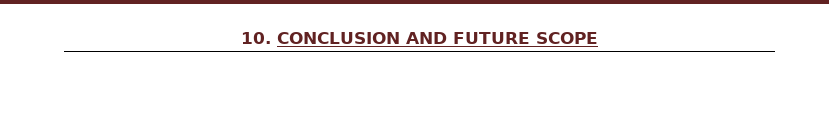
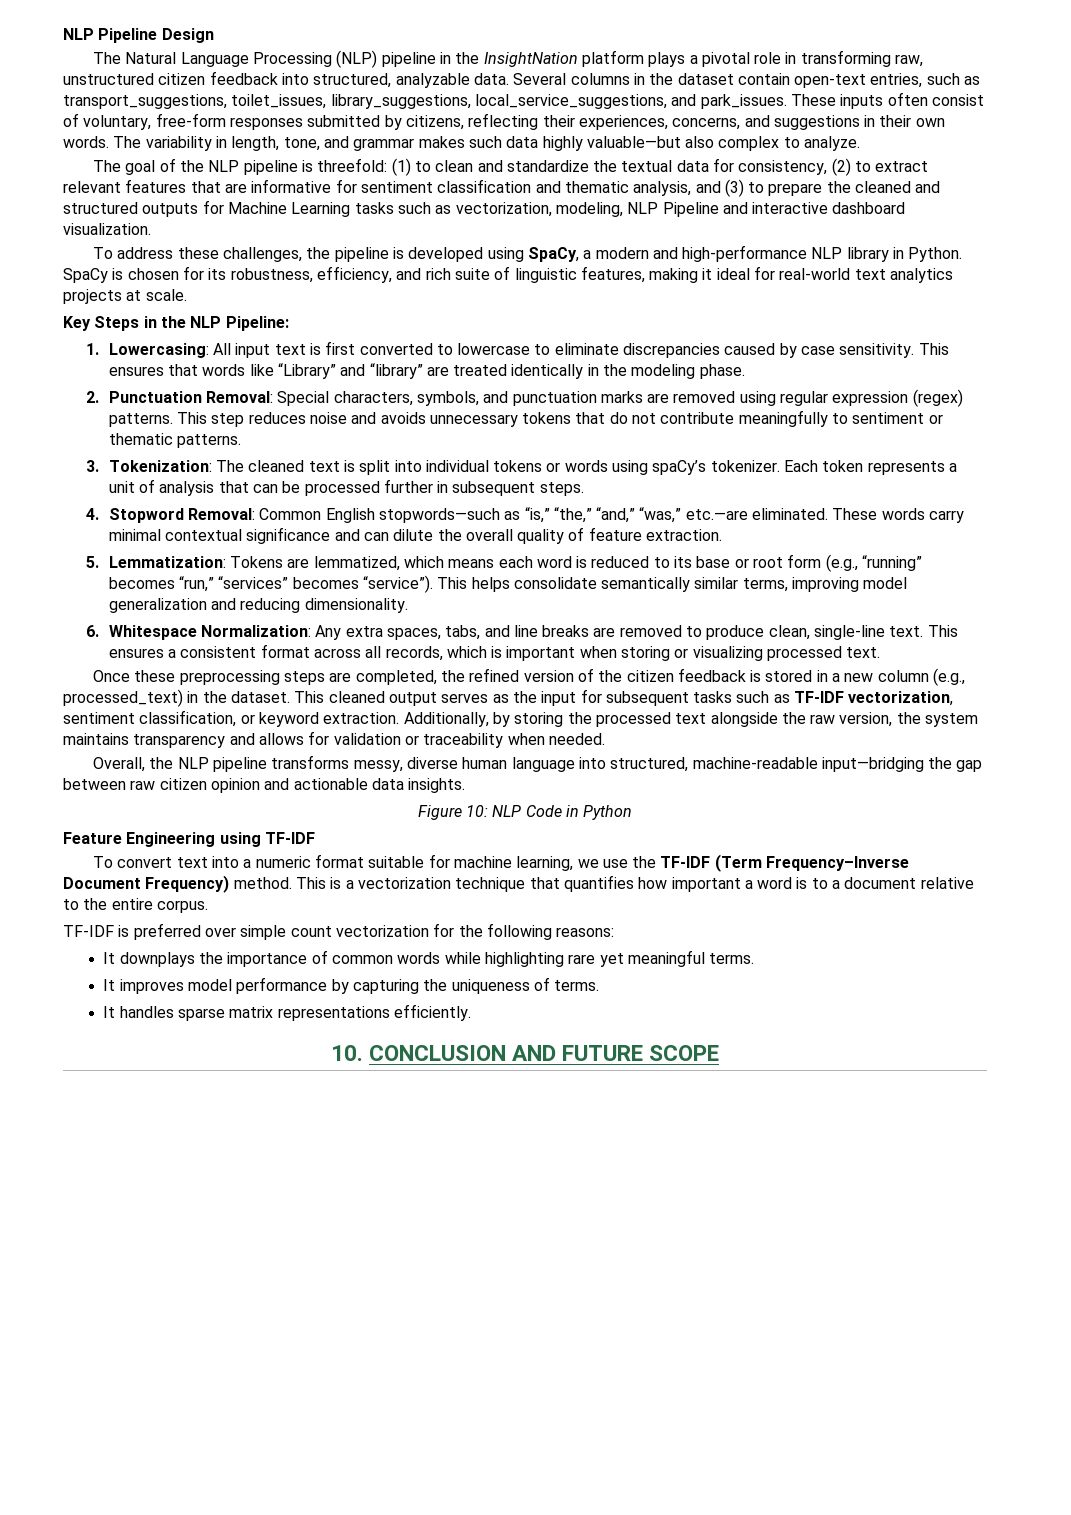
+ NLP Pipeline Design
+ The Natural Language Processing (NLP) pipeline in the InsightNation platform plays a pivotal role in transforming raw, unstructured citizen feedback into structured, analyzable data. Several columns in the dataset contain open-text entries, such as transport_suggestions, toilet_issues, library_suggestions, local_service_suggestions, and park_issues. These inputs often consist of voluntary, free-form responses submitted by citizens, reflecting their experiences, concerns, and suggestions in their own words. The variability in length, tone, and grammar makes such data highly valuable—but also complex to analyze.
+ The goal of the NLP pipeline is threefold: (1) to clean and standardize the textual data for consistency, (2) to extract relevant features that are informative for sentiment classification and thematic analysis, and (3) to prepare the cleaned and structured outputs for Machine Learning tasks such as vectorization, modeling, NLP Pipeline and interactive dashboard visualization.
+ To address these challenges, the pipeline is developed using SpaCy, a modern and high-performance NLP library in Python. SpaCy is chosen for its robustness, efficiency, and rich suite of linguistic features, making it ideal for real-world text analytics projects at scale.
+ Key Steps in the NLP Pipeline:
+ 1. Lowercasing: All input text is first converted to lowercase to eliminate discrepancies caused by case sensitivity. This ensures that words like “Library” and “library” are treated identically in the modeling phase.
+ 2. Punctuation Removal: Special characters, symbols, and punctuation marks are removed using regular expression (regex) patterns. This step reduces noise and avoids unnecessary tokens that do not contribute meaningfully to sentiment or thematic patterns.
+ 3. Tokenization: The cleaned text is split into individual tokens or words using spaCy’s tokenizer. Each token represents a unit of analysis that can be processed further in subsequent steps.
+ 4. Stopword Removal: Common English stopwords—such as “is,” “the,” “and,” “was,” etc.—are eliminated. These words carry minimal contextual significance and can dilute the overall quality of feature extraction.
+ 5. Lemmatization: Tokens are lemmatized, which means each word is reduced to its base or root form (e.g., “running” becomes “run,” “services” becomes “service”). This helps consolidate semantically similar terms, improving model generalization and reducing dimensionality.
+ 6. Whitespace Normalization: Any extra spaces, tabs, and line breaks are removed to produce clean, single-line text. This ensures a consistent format across all records, which is important when storing or visualizing processed text.
+ Once these preprocessing steps are completed, the refined version of the citizen feedback is stored in a new column (e.g., processed_text) in the dataset. This cleaned output serves as the input for subsequent tasks such as TF-IDF vectorization, sentiment classification, or keyword extraction. Additionally, by storing the processed text alongside the raw version, the system maintains transparency and allows for validation or traceability when needed.
+ Overall, the NLP pipeline transforms messy, diverse human language into structured, machine-readable input—bridging the gap between raw citizen opinion and actionable data insights.
+ Figure 10: NLP Code in Python
+ Feature Engineering using TF-IDF
+ To convert text into a numeric format suitable for machine learning, we use the TF-IDF (Term Frequency–Inverse Document Frequency) method. This is a vectorization technique that quantifies how important a word is to a document relative to the entire corpus.
+ TF-IDF is preferred over simple count vectorization for the following reasons:
+ It downplays the importance of common words while highlighting rare yet meaningful terms.
+ It improves model performance by capturing the uniqueness of terms.
+ It handles sparse matrix representations efficiently.

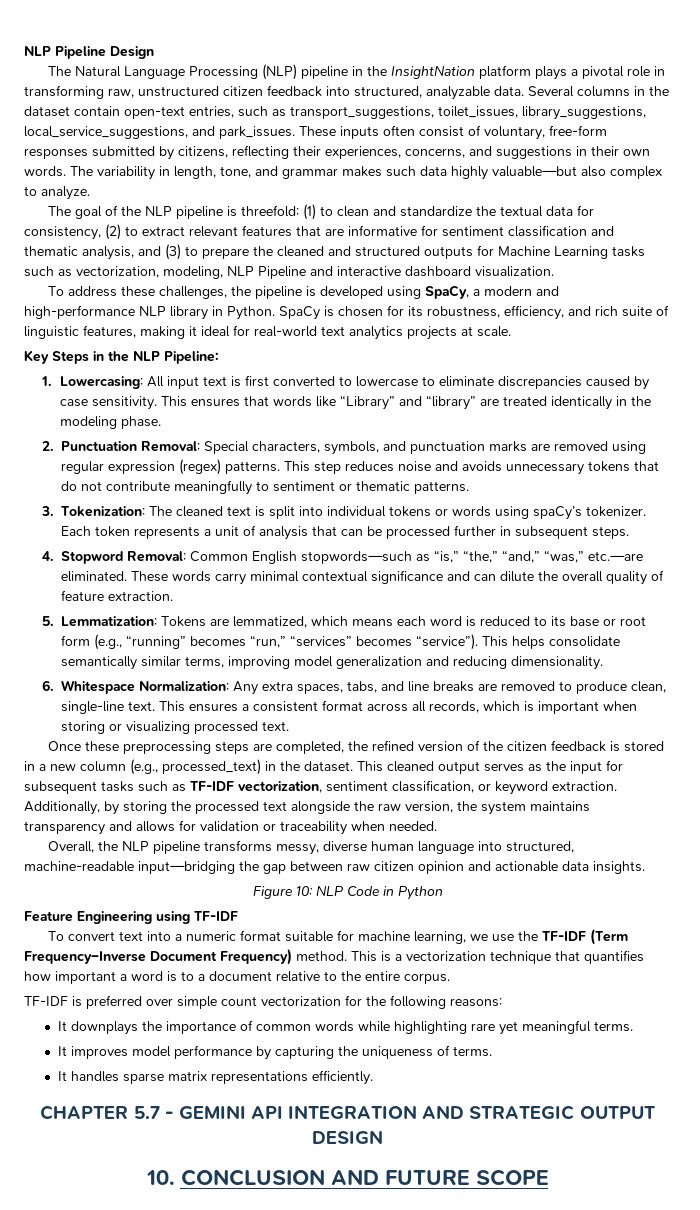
+ CHAPTER 5.7 - GEMINI API INTEGRATION AND STRATEGIC OUTPUT DESIGN

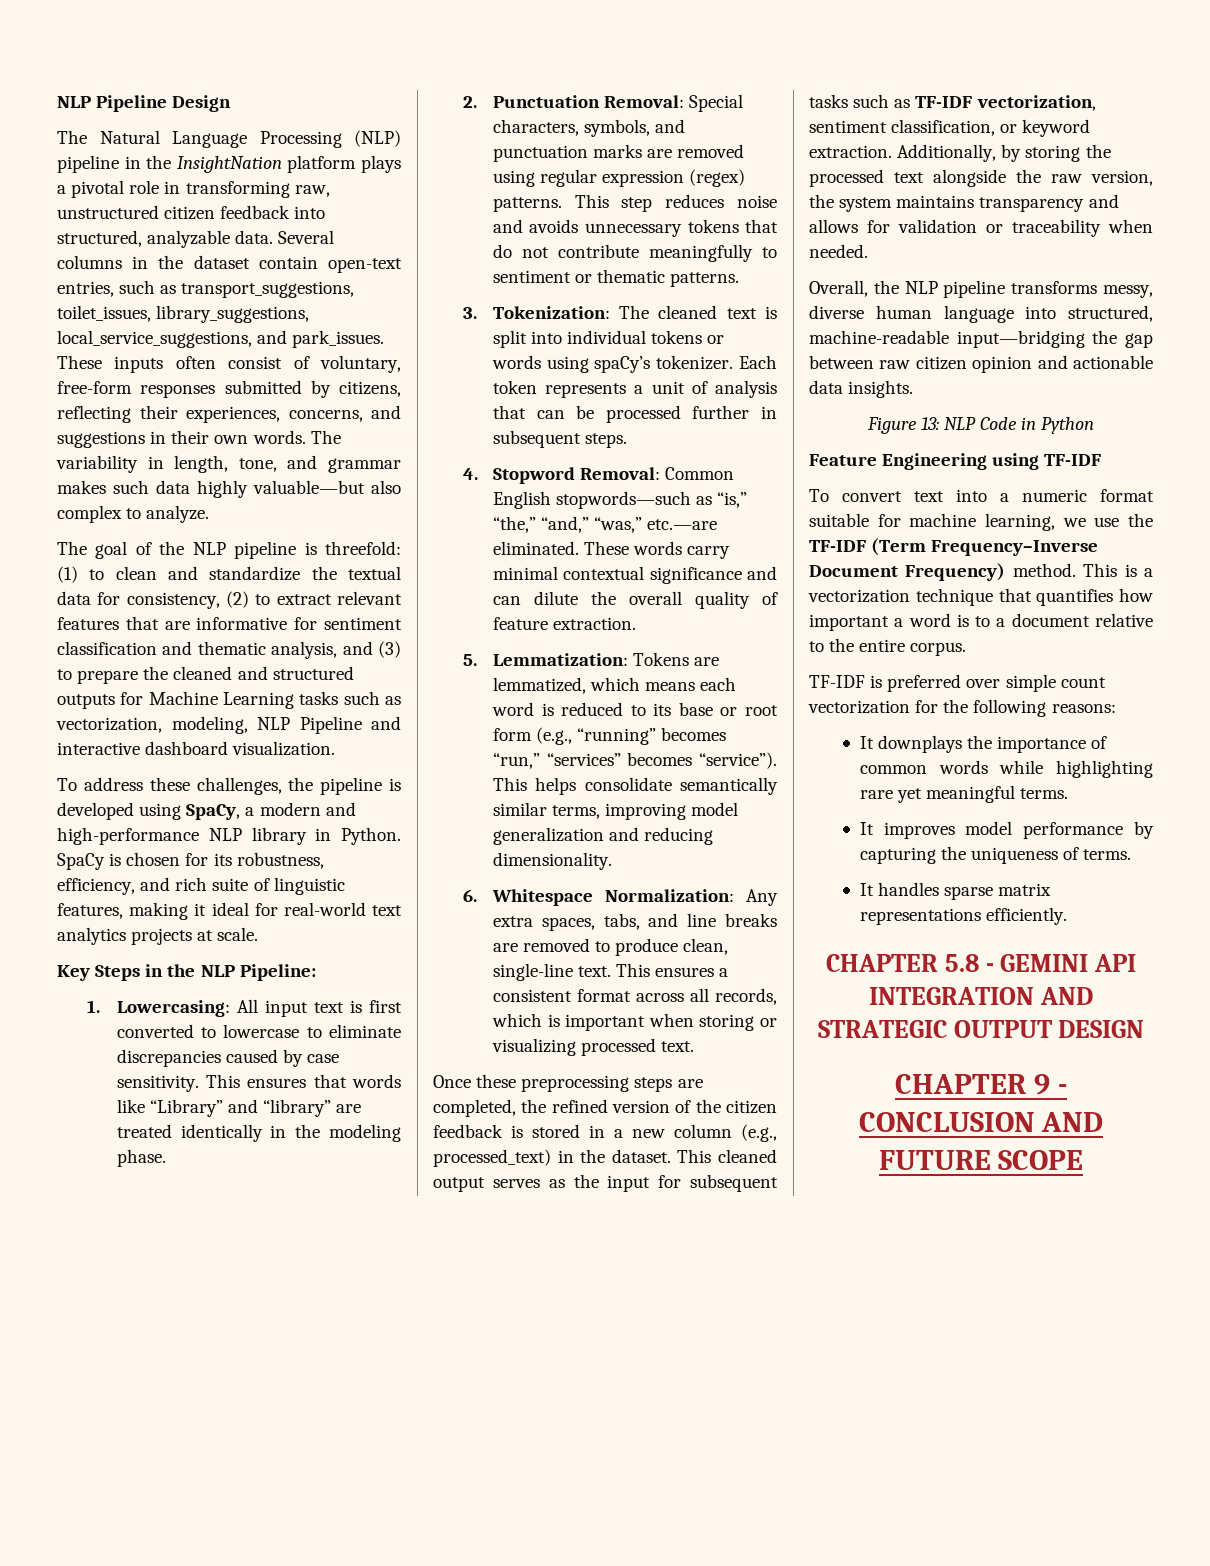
- Figure 10: NLP Code in Python
+ Figure 13: NLP Code in Python
- CHAPTER 5.7 - GEMINI API INTEGRATION AND STRATEGIC OUTPUT DESIGN
+ CHAPTER 5.8 - GEMINI API INTEGRATION AND STRATEGIC OUTPUT DESIGN
- 10. CONCLUSION AND FUTURE SCOPE
+ CHAPTER 9 - CONCLUSION AND FUTURE SCOPE

